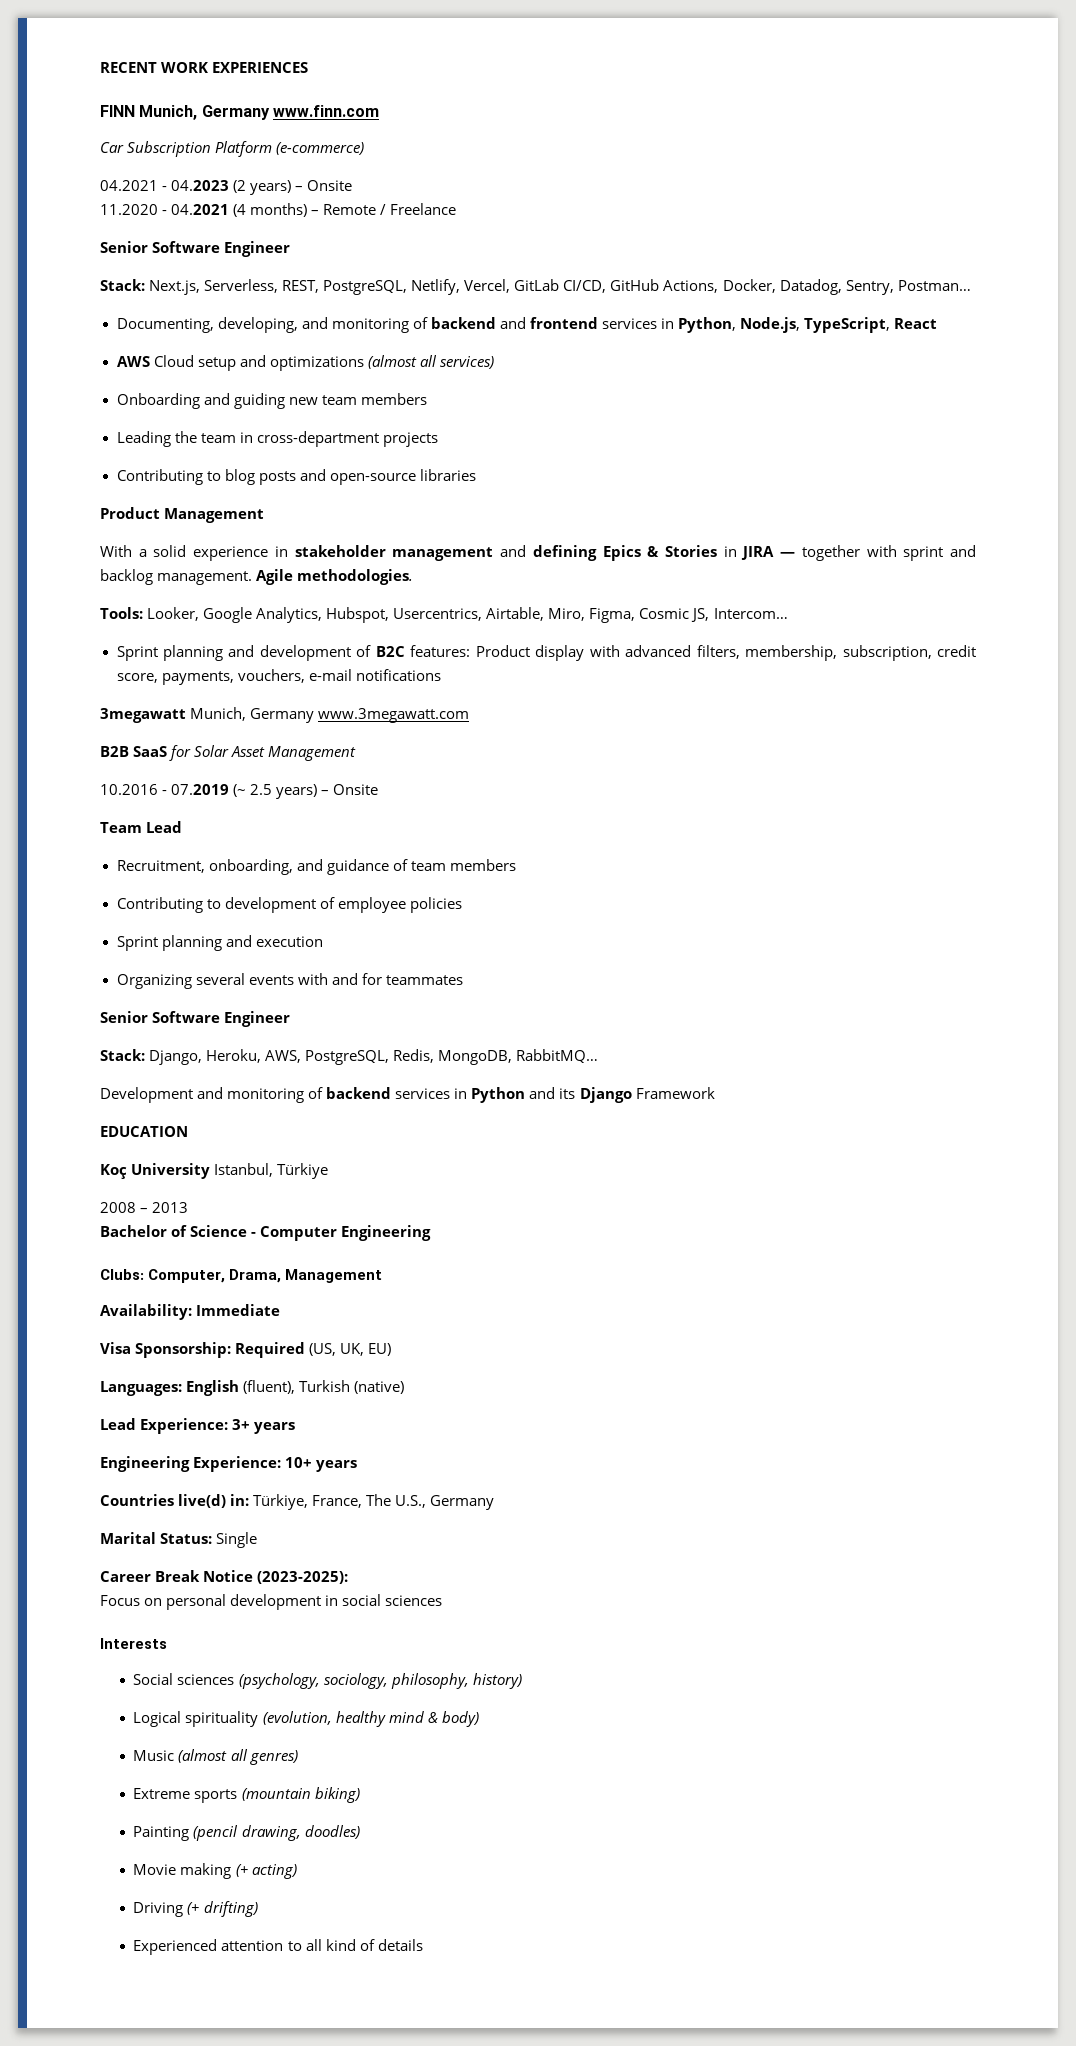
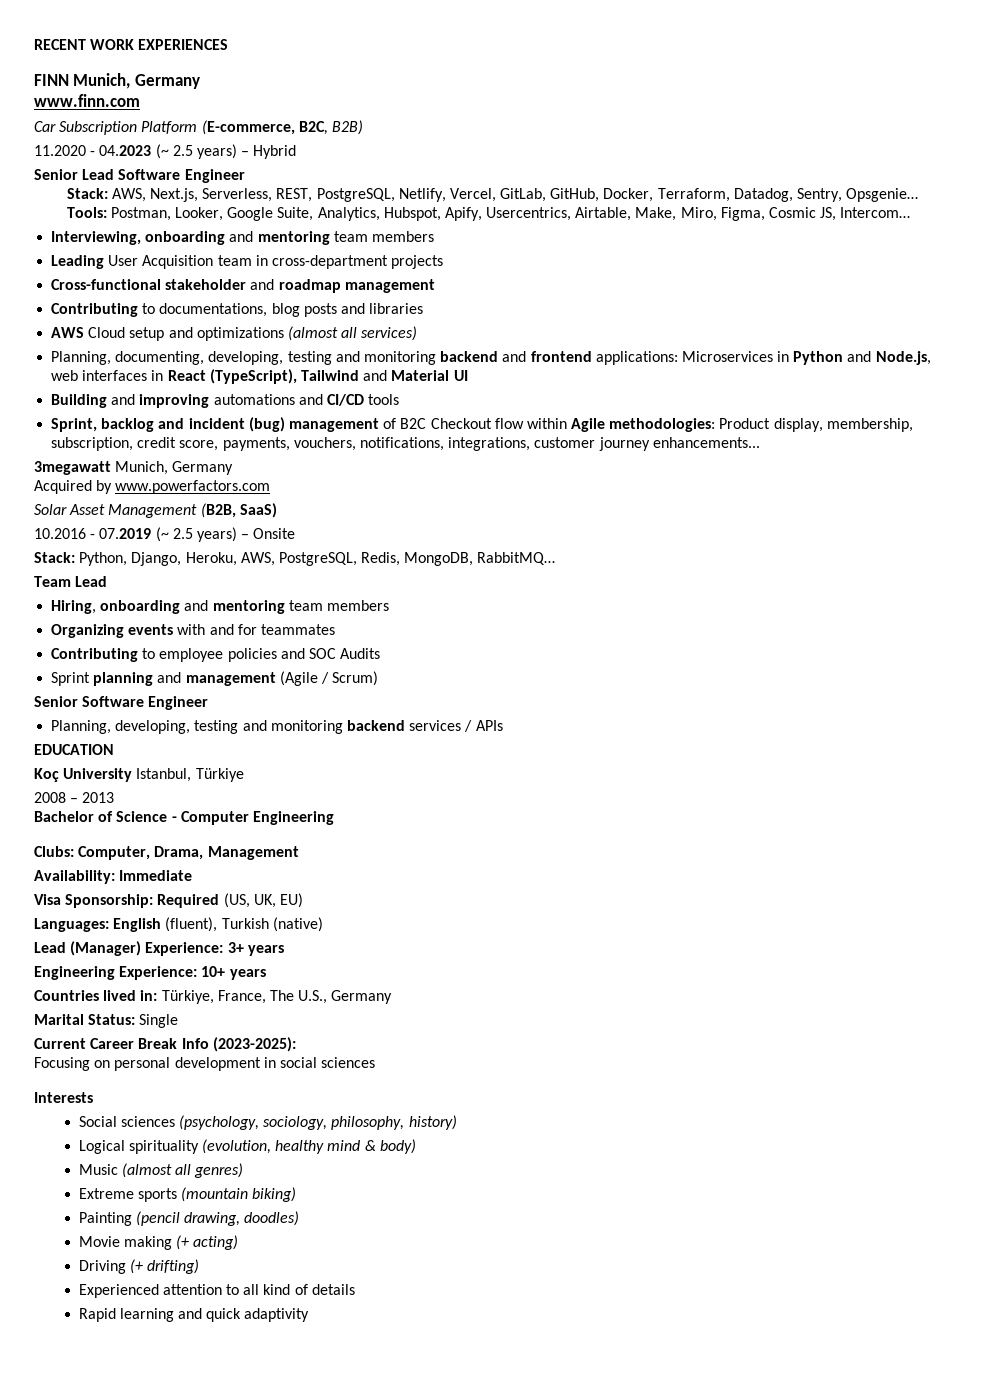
- FINN Munich, Germany www.finn.com
+ FINN Munich, Germany
+ www.finn.com
- Car Subscription Platform (e-commerce)
- 04.2021 - 04.2023 (2 years) – Onsite
- 11.2020 - 04.2021 (4 months) – Remote / Freelance
- Senior Software Engineer
- Stack: Next.js, Serverless, REST, PostgreSQL, Netlify, Vercel, GitLab CI/CD, GitHub Actions, Docker, Datadog, Sentry, Postman…
- Documenting, developing, and monitoring of backend and frontend services in Python, Node.js, TypeScript, React
+ Car Subscription Platform (E-commerce, B2C, B2B)
+ 11.2020 - 04.2023 (~ 2.5 years) – Hybrid
+ Senior Lead Software Engineer
+ Stack: AWS, Next.js, Serverless, REST, PostgreSQL, Netlify, Vercel, GitLab, GitHub, Docker, Terraform, Datadog, Sentry, Opsgenie…
+ Tools: Postman, Looker, Google Suite, Analytics, Hubspot, Apify, Usercentrics, Airtable, Make, Miro, Figma, Cosmic JS, Intercom…
+ Interviewing, onboarding and mentoring team members
+ Leading User Acquisition team in cross-department projects
+ Cross-functional stakeholder and roadmap management
+ Contributing to documentations, blog posts and libraries
- Onboarding and guiding new team members
- Leading the team in cross-department projects
- Contributing to blog posts and open-source libraries
- Product Management
- With a solid experience in stakeholder management and defining Epics & Stories in JIRA — together with sprint and backlog management. Agile methodologies.
- Tools: Looker, Google Analytics, Hubspot, Usercentrics, Airtable, Miro, Figma, Cosmic JS, Intercom…
- Sprint planning and development of B2C features: Product display with advanced filters, membership, subscription, credit score, payments, vouchers, e-mail notifications
+ Planning, documenting, developing, testing and monitoring backend and frontend applications: Microservices in Python and Node.js, web interfaces in React (TypeScript), Tailwind and Material UI
+ Building and improving automations and CI/CD tools
+ Sprint, backlog and incident (bug) management of B2C Checkout flow within Agile methodologies: Product display, membership, subscription, credit score, payments, vouchers, notifications, integrations, customer journey enhancements...
- 3megawatt Munich, Germany www.3megawatt.com
- B2B SaaS for Solar Asset Management
+ 3megawatt Munich, Germany
+ Acquired by www.powerfactors.com
+ Solar Asset Management (B2B, SaaS)
- Team Lead
- Recruitment, onboarding, and guidance of team members
- Contributing to development of employee policies
- Sprint planning and execution
- Organizing several events with and for teammates
- Senior Software Engineer
- Stack: Django, Heroku, AWS, PostgreSQL, Redis, MongoDB, RabbitMQ…
+ Stack: Python, Django, Heroku, AWS, PostgreSQL, Redis, MongoDB, RabbitMQ…
- Development and monitoring of backend services in Python and its Django Framework
+ Team Lead
+ Hiring, onboarding and mentoring team members
+ Organizing events with and for teammates
+ Contributing to employee policies and SOC Audits
+ Sprint planning and management (Agile / Scrum)
+ Senior Software Engineer
+ Planning, developing, testing and monitoring backend services / APIs
- Lead Experience: 3+ years
+ Lead (Manager) Experience: 3+ years
- Countries live(d) in: Türkiye, France, The U.S., Germany
+ Countries lived in: Türkiye, France, The U.S., Germany
- Career Break Notice (2023-2025):
+ Current Career Break Info (2023-2025):
- Focus on personal development in social sciences
+ Focusing on personal development in social sciences
+ Rapid learning and quick adaptivity

